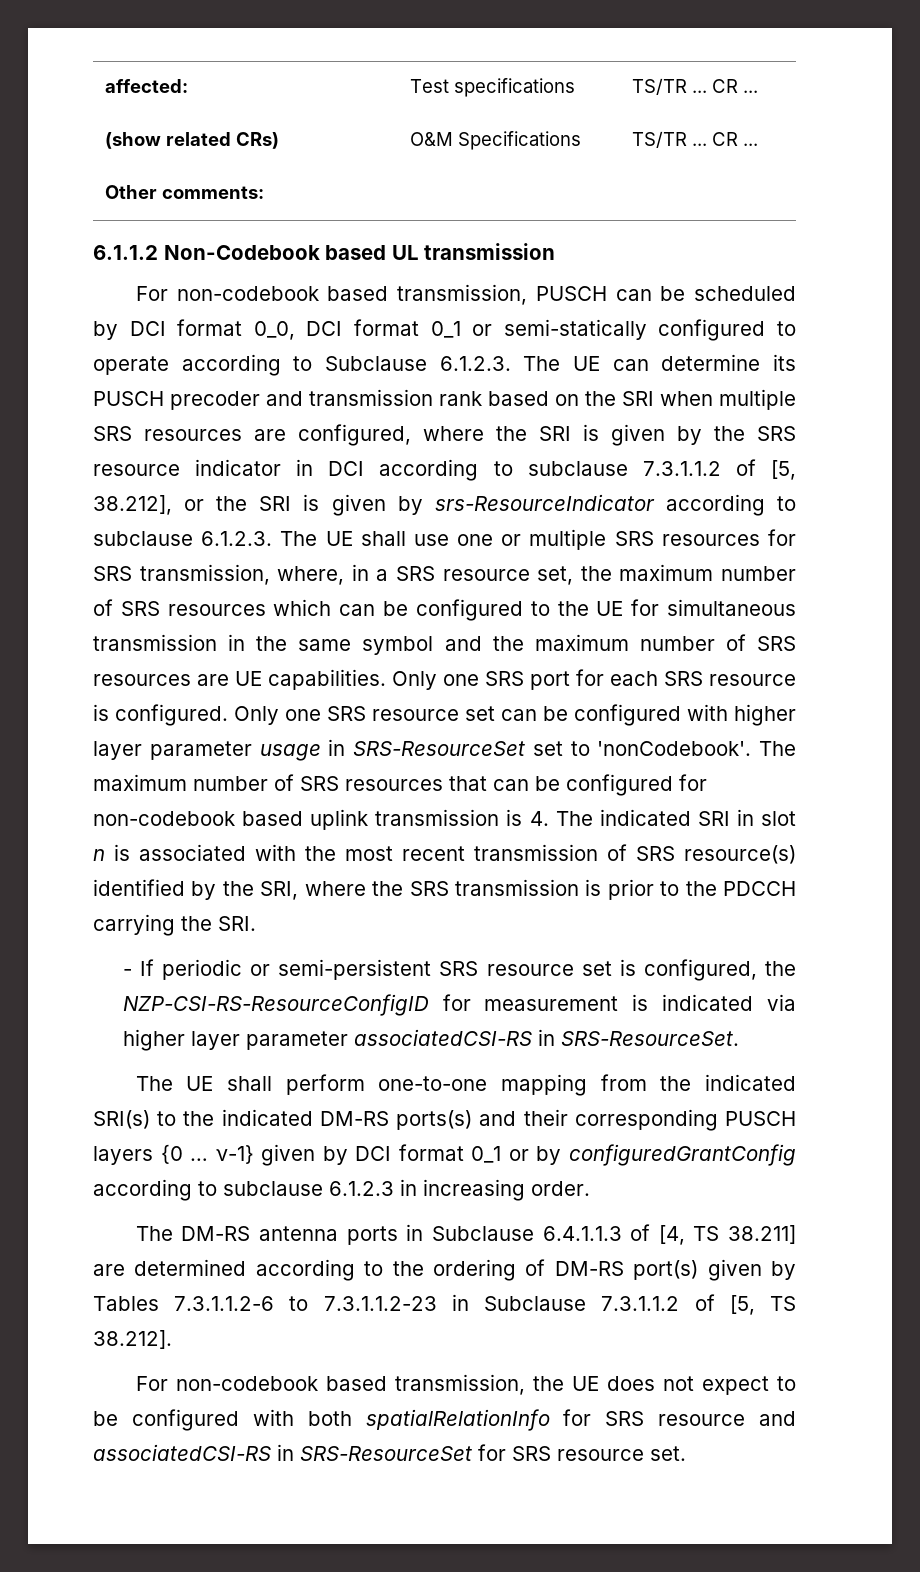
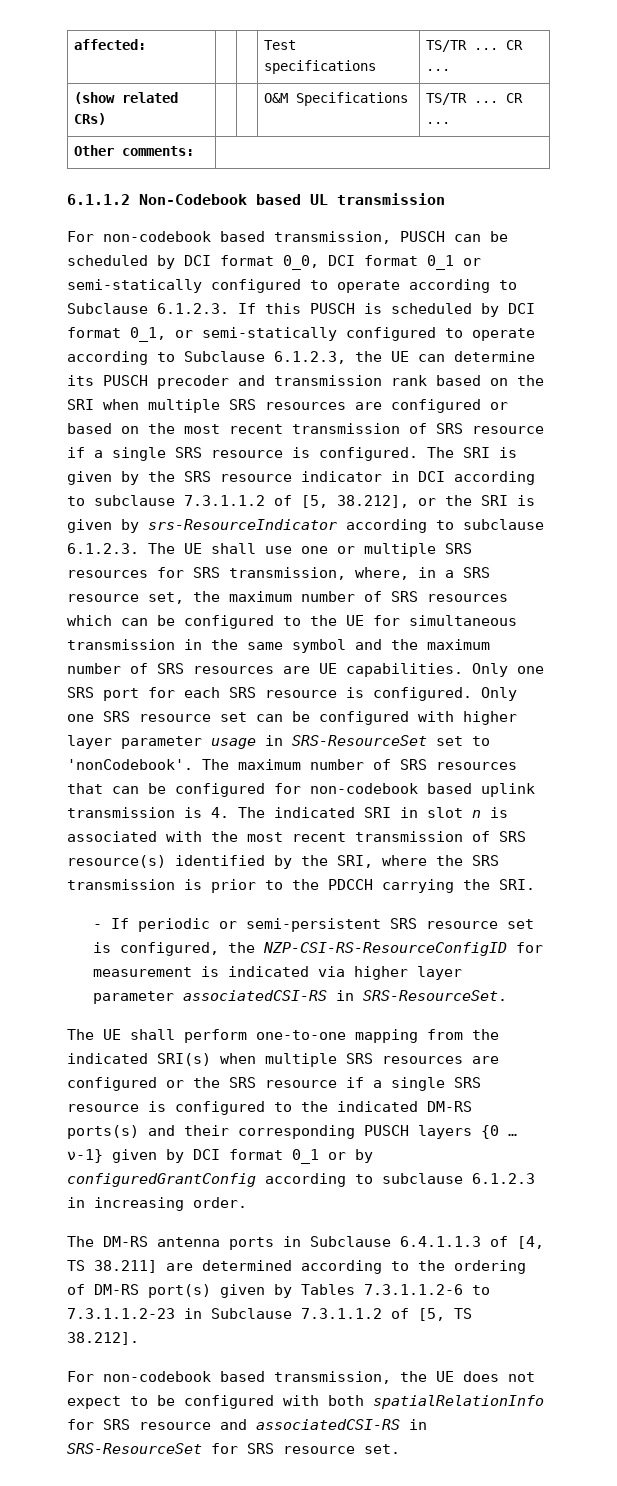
- For non-codebook based transmission, PUSCH can be scheduled by DCI format 0_0, DCI format 0_1 or semi-statically configured to operate according to Subclause 6.1.2.3. The UE can determine its PUSCH precoder and transmission rank based on the SRI when multiple SRS resources are configured, where the SRI is given by the SRS resource indicator in DCI according to subclause 7.3.1.1.2 of [5, 38.212], or the SRI is given by srs-ResourceIndicator according to subclause 6.1.2.3. The UE shall use one or multiple SRS resources for SRS transmission, where, in a SRS resource set, the maximum number of SRS resources which can be configured to the UE for simultaneous transmission in the same symbol and the maximum number of SRS resources are UE capabilities.
+ For non-codebook based transmission, PUSCH can be scheduled by DCI format 0_0, DCI format 0_1 or semi-statically configured to operate according to Subclause 6.1.2.3. If this PUSCH is scheduled by DCI format 0_1, or semi-statically configured to operate according to Subclause 6.1.2.3, the UE can determine its PUSCH precoder and transmission rank based on the SRI when multiple SRS resources are configured or based on the most recent transmission of SRS resource if a single SRS resource is configured. The SRI is given by the SRS resource indicator in DCI according to subclause 7.3.1.1.2 of [5, 38.212], or the SRI is given by srs-ResourceIndicator according to subclause 6.1.2.3. The UE shall use one or multiple SRS resources for SRS transmission, where, in a SRS resource set, the maximum number of SRS resources which can be configured to the UE for simultaneous transmission in the same symbol and the maximum number of SRS resources are UE capabilities.
- The UE shall perform one-to-one mapping from the indicated SRI(s) to the indicated DM-RS ports(s) and their corresponding PUSCH layers {0 … ν-1} given by DCI format 0_1 or by configuredGrantConfig according to subclause 6.1.2.3 in increasing order.
+ The UE shall perform one-to-one mapping from the indicated SRI(s) when multiple SRS resources are configured or the SRS resource if a single SRS resource is configured to the indicated DM-RS ports(s) and their corresponding PUSCH layers {0 … ν-1} given by DCI format 0_1 or by configuredGrantConfig according to subclause 6.1.2.3 in increasing order.

